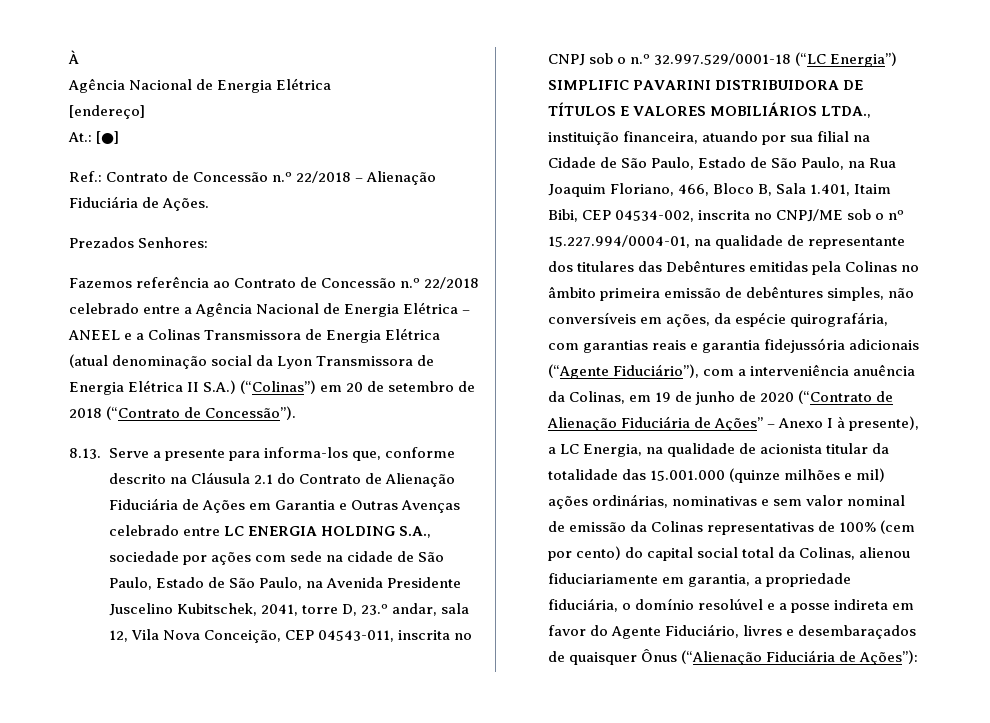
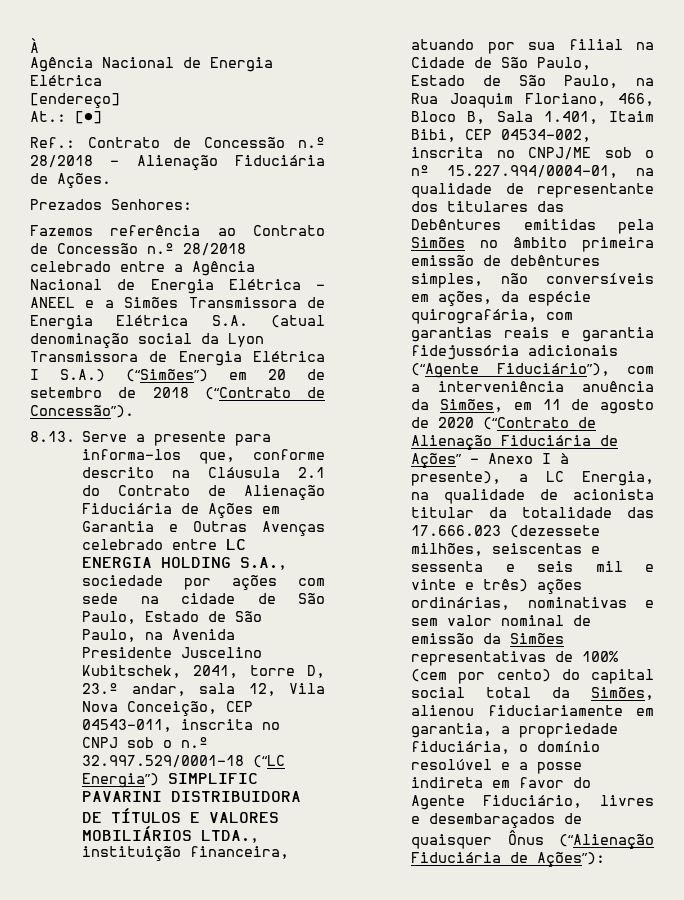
- Ref.: Contrato de Concessão n.º 22/2018 – Alienação Fiduciária de Ações.
+ Ref.: Contrato de Concessão n.º 28/2018 – Alienação Fiduciária de Ações.
- Fazemos referência ao Contrato de Concessão n.º 22/2018 celebrado entre a Agência Nacional de Energia Elétrica – ANEEL e a Colinas Transmissora de Energia Elétrica (atual denominação social da Lyon Transmissora de Energia Elétrica II S.A.) (“Colinas”) em 20 de setembro de 2018 (“Contrato de Concessão”).
+ Fazemos referência ao Contrato de Concessão n.º 28/2018 celebrado entre a Agência Nacional de Energia Elétrica – ANEEL e a Simões Transmissora de Energia Elétrica S.A. (atual denominação social da Lyon Transmissora de Energia Elétrica I S.A.) (“Simões”) em 20 de setembro de 2018 (“Contrato de Concessão”).
- 8.13. Serve a presente para informa-los que, conforme descrito na Cláusula 2.1 do Contrato de Alienação Fiduciária de Ações em Garantia e Outras Avenças celebrado entre LC ENERGIA HOLDING S.A., sociedade por ações com sede na cidade de São Paulo, Estado de São Paulo, na Avenida Presidente Juscelino Kubitschek, 2041, torre D, 23.º andar, sala 12, Vila Nova Conceição, CEP 04543-011, inscrita no CNPJ sob o n.º 32.997.529/0001-18 (“LC Energia”) SIMPLIFIC PAVARINI DISTRIBUIDORA DE TÍTULOS E VALORES MOBILIÁRIOS LTDA., instituição financeira, atuando por sua filial na Cidade de São Paulo, Estado de São Paulo, na Rua Joaquim Floriano, 466, Bloco B, Sala 1.401, Itaim Bibi, CEP 04534-002, inscrita no CNPJ/ME sob o nº 15.227.994/0004-01, na qualidade de representante dos titulares das Debêntures emitidas pela Colinas no âmbito primeira emissão de debêntures simples, não conversíveis em ações, da espécie quirografária, com garantias reais e garantia fidejussória adicionais (“Agente Fiduciário”), com a interveniência anuência da Colinas, em 19 de junho de 2020 (“Contrato de Alienação Fiduciária de Ações” – Anexo I à presente), a LC Energia, na qualidade de acionista titular da totalidade das 15.001.000 (quinze milhões e mil) ações ordinárias, nominativas e sem valor nominal de emissão da Colinas representativas de 100% (cem por cento) do capital social total da Colinas, alienou fiduciariamente em garantia, a propriedade fiduciária, o domínio resolúvel e a posse indireta em favor do Agente Fiduciário, livres e desembaraçados de quaisquer Ônus (“Alienação Fiduciária de Ações”):
+ 8.13. Serve a presente para informa-los que, conforme descrito na Cláusula 2.1 do Contrato de Alienação Fiduciária de Ações em Garantia e Outras Avenças celebrado entre LC ENERGIA HOLDING S.A., sociedade por ações com sede na cidade de São Paulo, Estado de São Paulo, na Avenida Presidente Juscelino Kubitschek, 2041, torre D, 23.º andar, sala 12, Vila Nova Conceição, CEP 04543-011, inscrita no CNPJ sob o n.º 32.997.529/0001-18 (“LC Energia”) SIMPLIFIC PAVARINI DISTRIBUIDORA DE TÍTULOS E VALORES MOBILIÁRIOS LTDA., instituição financeira, atuando por sua filial na Cidade de São Paulo, Estado de São Paulo, na Rua Joaquim Floriano, 466, Bloco B, Sala 1.401, Itaim Bibi, CEP 04534-002, inscrita no CNPJ/ME sob o nº 15.227.994/0004-01, na qualidade de representante dos titulares das Debêntures emitidas pela Simões no âmbito primeira emissão de debêntures simples, não conversíveis em ações, da espécie quirografária, com garantias reais e garantia fidejussória adicionais (“Agente Fiduciário”), com a interveniência anuência da Simões, em 11 de agosto de 2020 (“Contrato de Alienação Fiduciária de Ações” – Anexo I à presente), a LC Energia, na qualidade de acionista titular da totalidade das 17.666.023 (dezessete milhões, seiscentas e sessenta e seis mil e vinte e três) ações ordinárias, nominativas e sem valor nominal de emissão da Simões representativas de 100% (cem por cento) do capital social total da Simões, alienou fiduciariamente em garantia, a propriedade fiduciária, o domínio resolúvel e a posse indireta em favor do Agente Fiduciário, livres e desembaraçados de quaisquer Ônus (“Alienação Fiduciária de Ações”):

